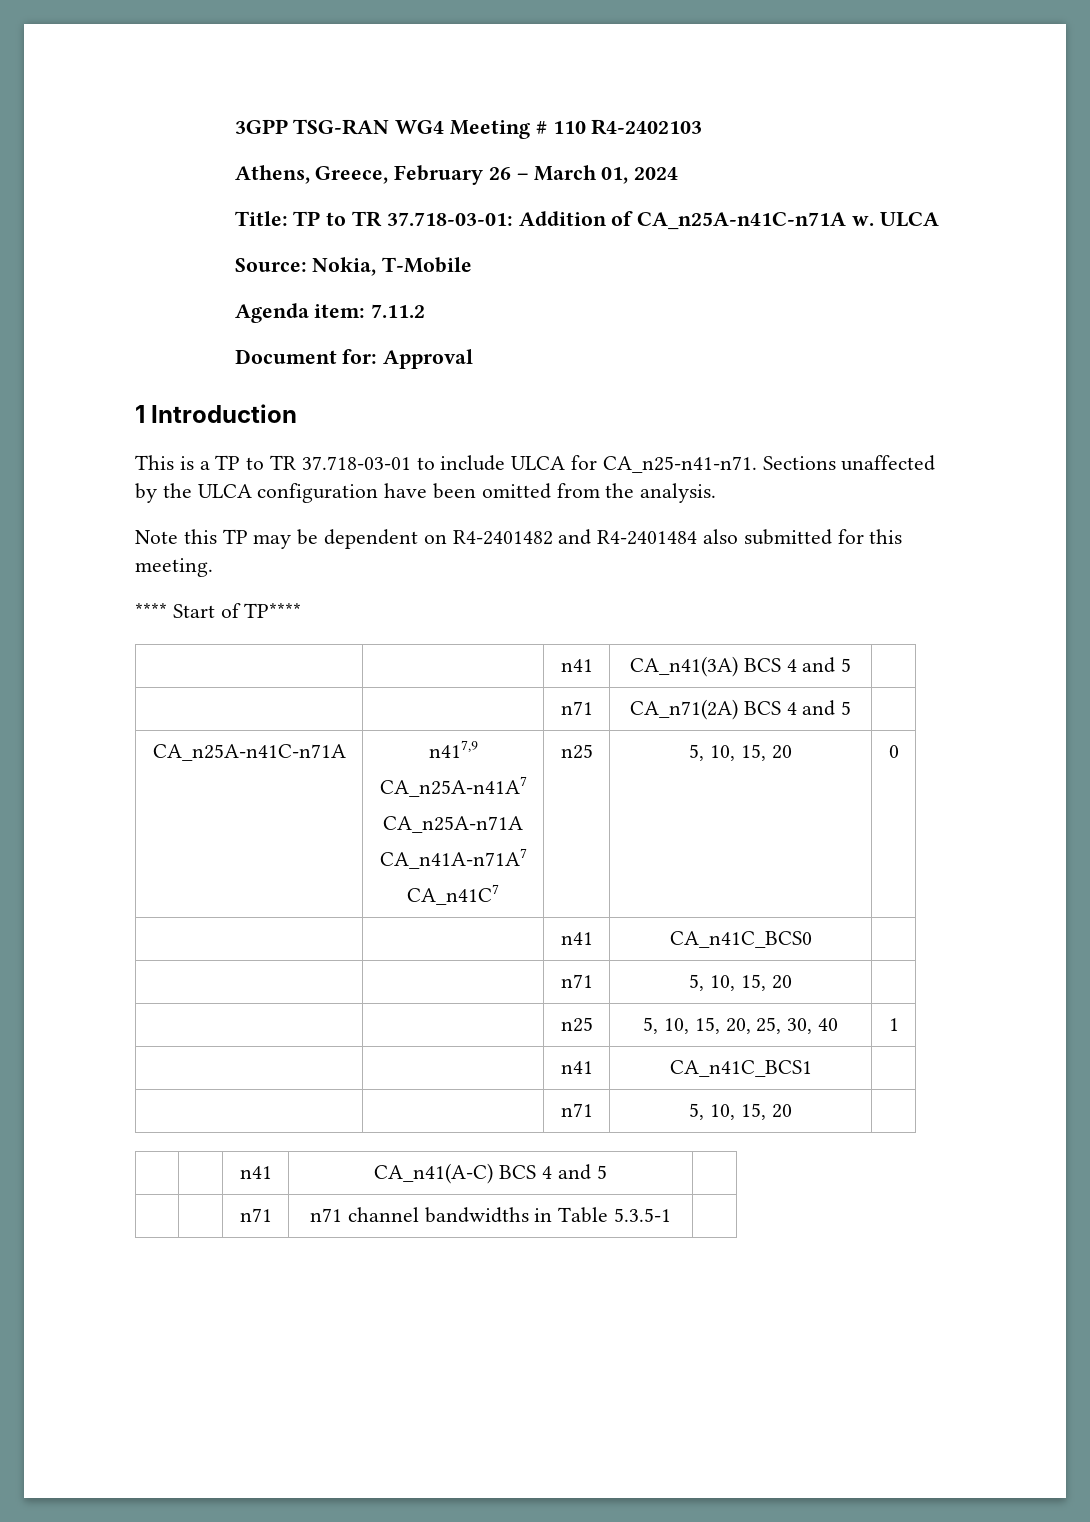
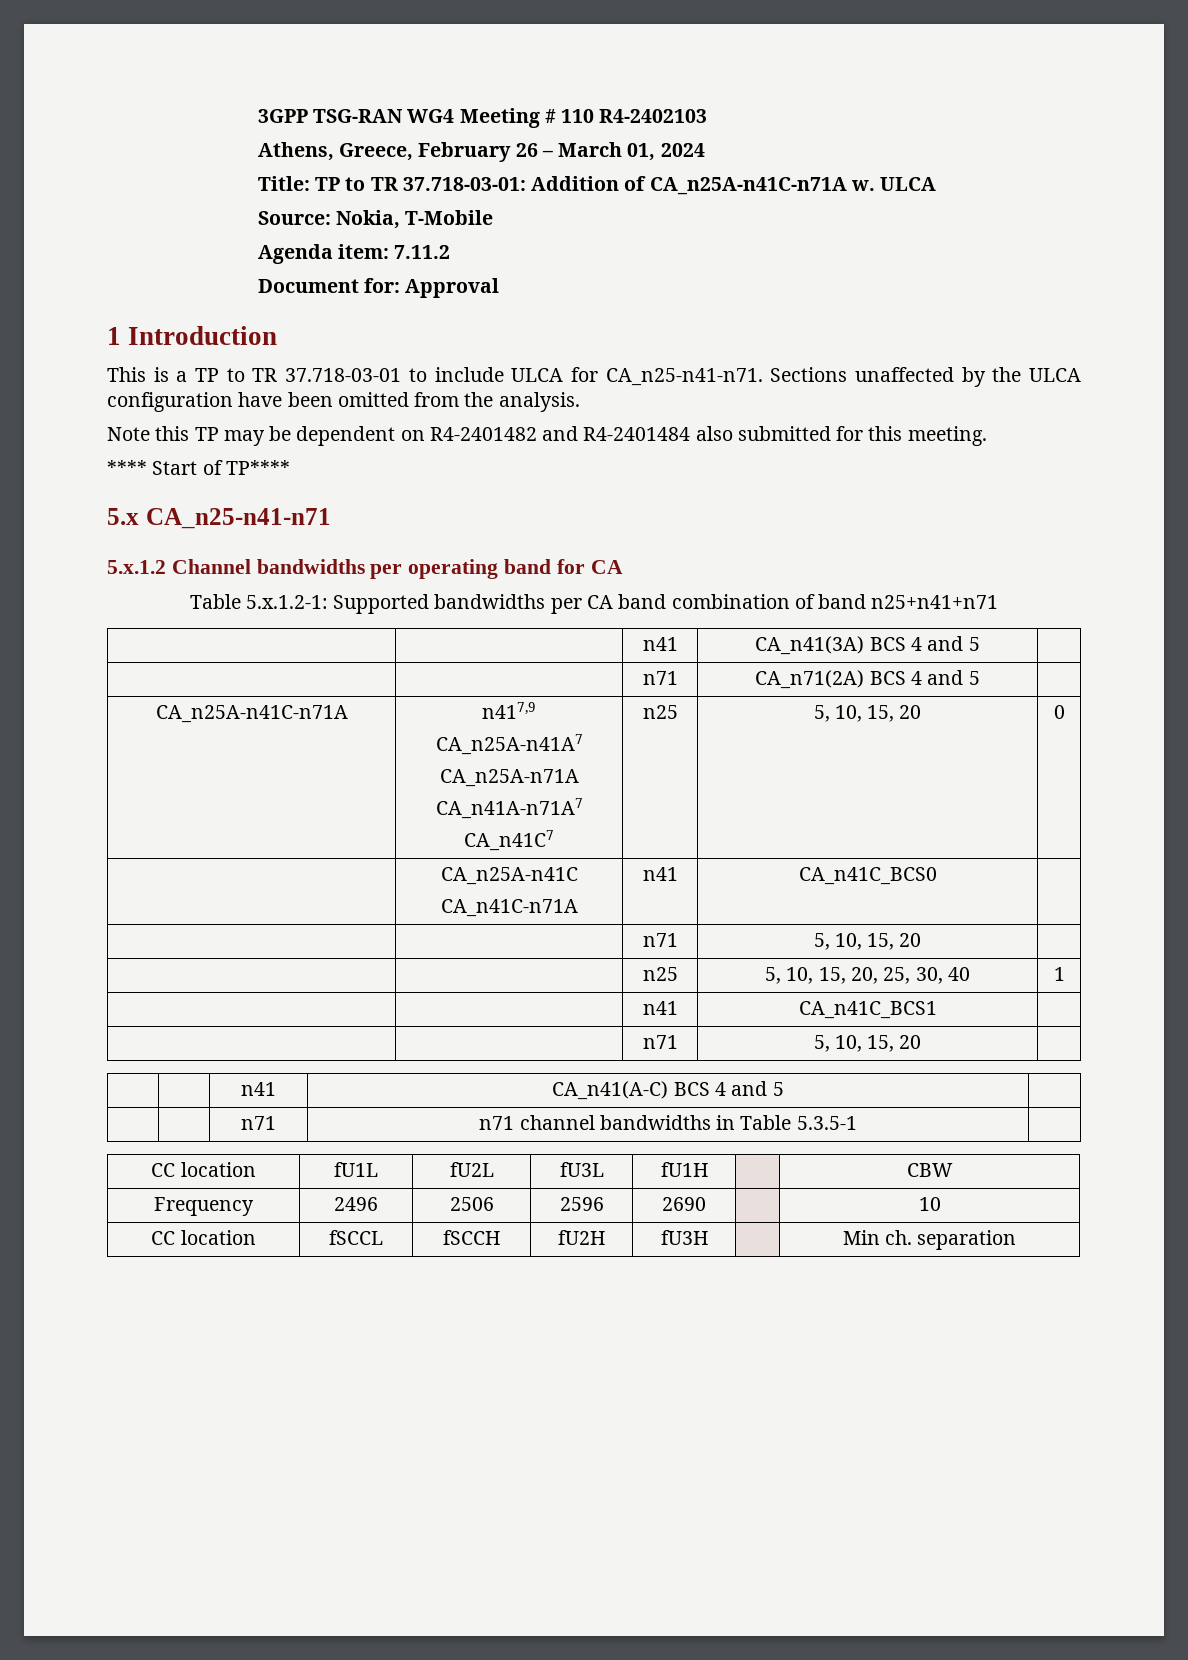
+ 5.x CA_n25-n41-n71
+ 5.x.1.2 Channel bandwidths per operating band for CA
+ Table 5.x.1.2-1: Supported bandwidths per CA band combination of band n25+n41+n71
- | | n41 | CA_n41C_BCS0 |
+ | CA_n25A-n41C
+ CA_n41C-n71A | n41 | CA_n41C_BCS0 |
+ CC location | fU1L | fU2L | fU3L | fU1H | | CBW
+ Frequency | 2496 | 2506 | 2596 | 2690 | | 10
+ CC location | fSCCL | fSCCH | fU2H | fU3H | | Min ch. separation

